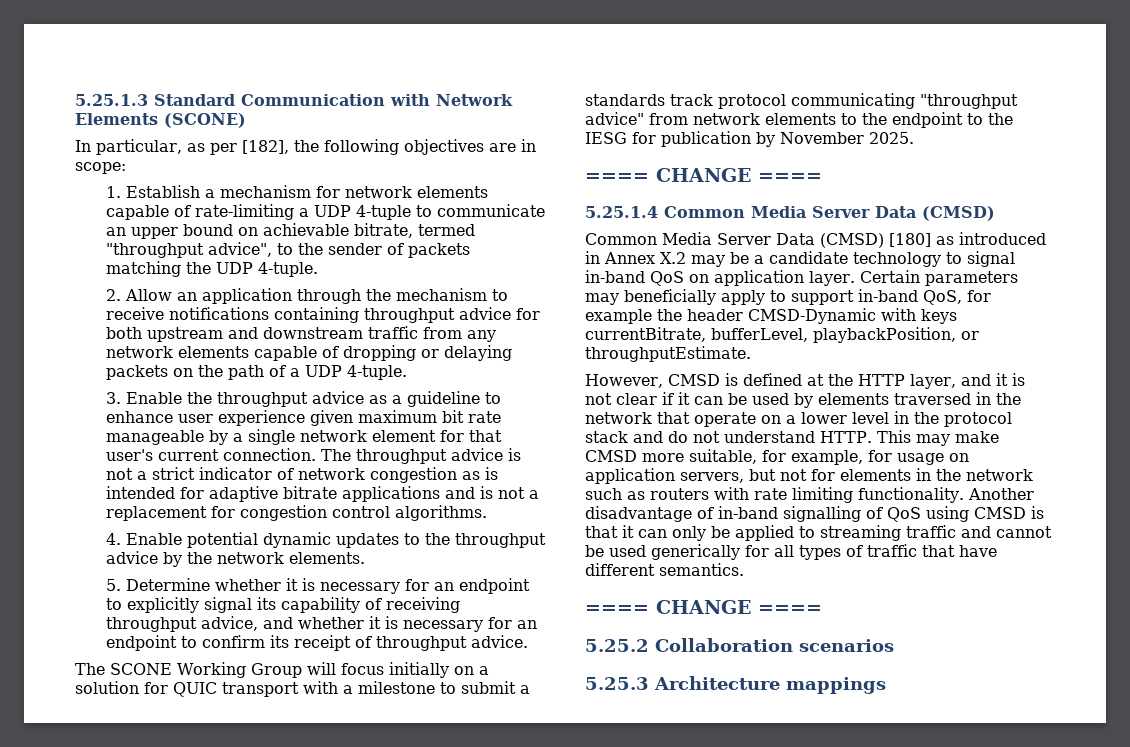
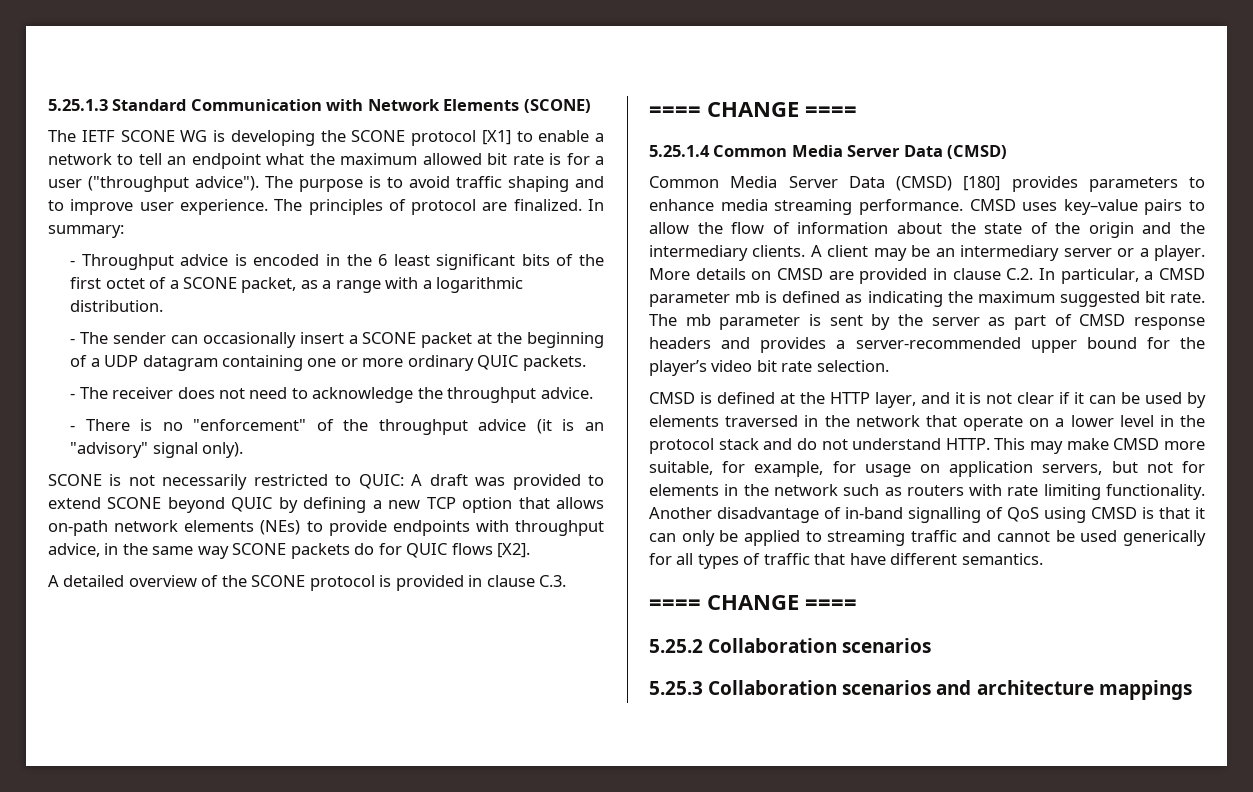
- In particular, as per [182], the following objectives are in scope:
- 1. Establish a mechanism for network elements capable of rate-limiting a UDP 4-tuple to communicate an upper bound on achievable bitrate, termed "throughput advice", to the sender of packets matching the UDP 4-tuple.
- 2. Allow an application through the mechanism to receive notifications containing throughput advice for both upstream and downstream traffic from any network elements capable of dropping or delaying packets on the path of a UDP 4-tuple.
- 3. Enable the throughput advice as a guideline to enhance user experience given maximum bit rate manageable by a single network element for that user's current connection. The throughput advice is not a strict indicator of network congestion as is intended for adaptive bitrate applications and is not a replacement for congestion control algorithms.
- 4. Enable potential dynamic updates to the throughput advice by the network elements.
- 5. Determine whether it is necessary for an endpoint to explicitly signal its capability of receiving throughput advice, and whether it is necessary for an endpoint to confirm its receipt of throughput advice.
- The SCONE Working Group will focus initially on a solution for QUIC transport with a milestone to submit a standards track protocol communicating "throughput advice" from network elements to the endpoint to the IESG for publication by November 2025.
+ The IETF SCONE WG is developing the SCONE protocol [X1] to enable a network to tell an endpoint what the maximum allowed bit rate is for a user ("throughput advice"). The purpose is to avoid traffic shaping and to improve user experience. The principles of protocol are finalized. In summary:
+ - Throughput advice is encoded in the 6 least significant bits of the first octet of a SCONE packet, as a range with a logarithmic distribution.
+ - The sender can occasionally insert a SCONE packet at the beginning of a UDP datagram containing one or more ordinary QUIC packets.
+ - The receiver does not need to acknowledge the throughput advice.
+ - There is no "enforcement" of the throughput advice (it is an "advisory" signal only).
+ SCONE is not necessarily restricted to QUIC: A draft was provided to extend SCONE beyond QUIC by defining a new TCP option that allows on-path network elements (NEs) to provide endpoints with throughput advice, in the same way SCONE packets do for QUIC flows [X2].
+ A detailed overview of the SCONE protocol is provided in clause C.3.
- Common Media Server Data (CMSD) [180] as introduced in Annex X.2 may be a candidate technology to signal in-band QoS on application layer. Certain parameters may beneficially apply to support in-band QoS, for example the header CMSD-Dynamic with keys currentBitrate, bufferLevel, playbackPosition, or throughputEstimate.
- However, CMSD is defined at the HTTP layer, and it is not clear if it can be used by elements traversed in the network that operate on a lower level in the protocol stack and do not understand HTTP.
+ Common Media Server Data (CMSD) [180] provides parameters to enhance media streaming performance. CMSD uses key–value pairs to allow the flow of information about the state of the origin and the intermediary clients. A client may be an intermediary server or a player. More details on CMSD are provided in clause C.2. In particular, a CMSD parameter mb is defined as indicating the maximum suggested bit rate. The mb parameter is sent by the server as part of CMSD response headers and provides a server-recommended upper bound for the player’s video bit rate selection.
+ CMSD is defined at the HTTP layer, and it is not clear if it can be used by elements traversed in the network that operate on a lower level in the protocol stack and do not understand HTTP.
- 5.25.3 Architecture mappings
+ 5.25.3 Collaboration scenarios and architecture mappings

